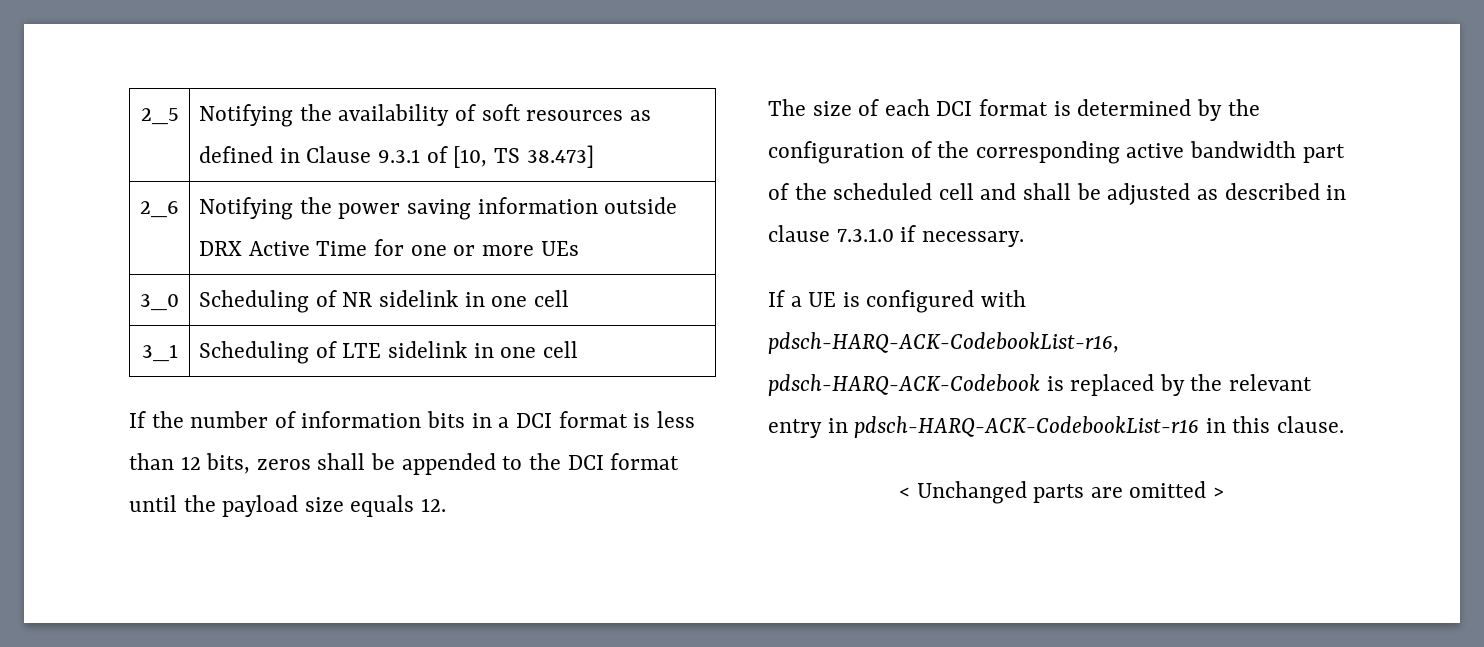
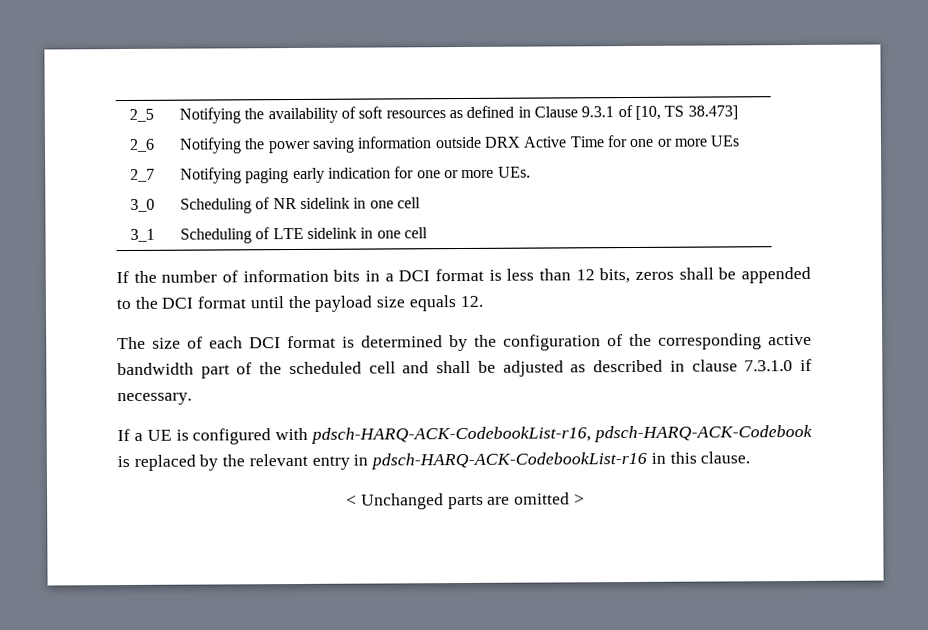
+ 2_7 | Notifying paging early indication for one or more UEs.

